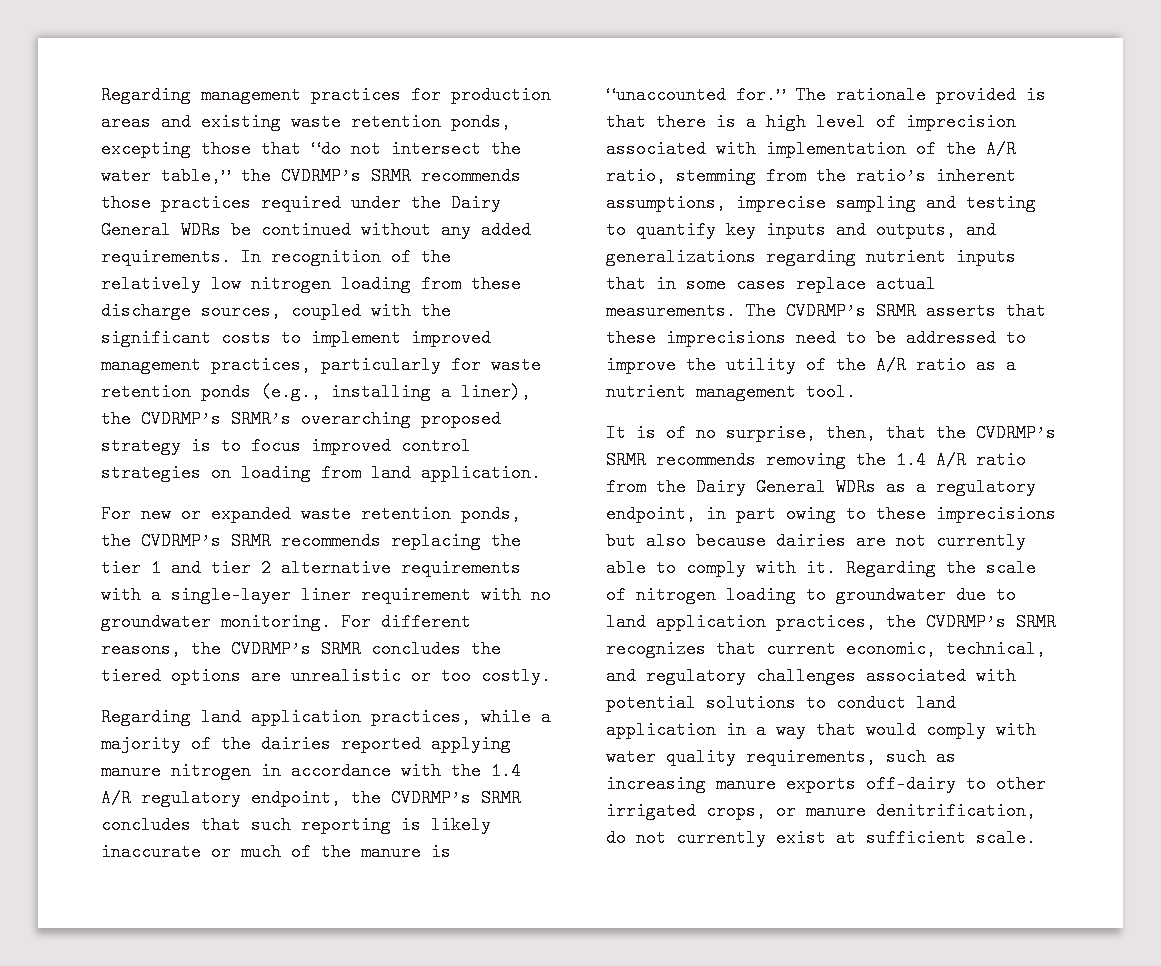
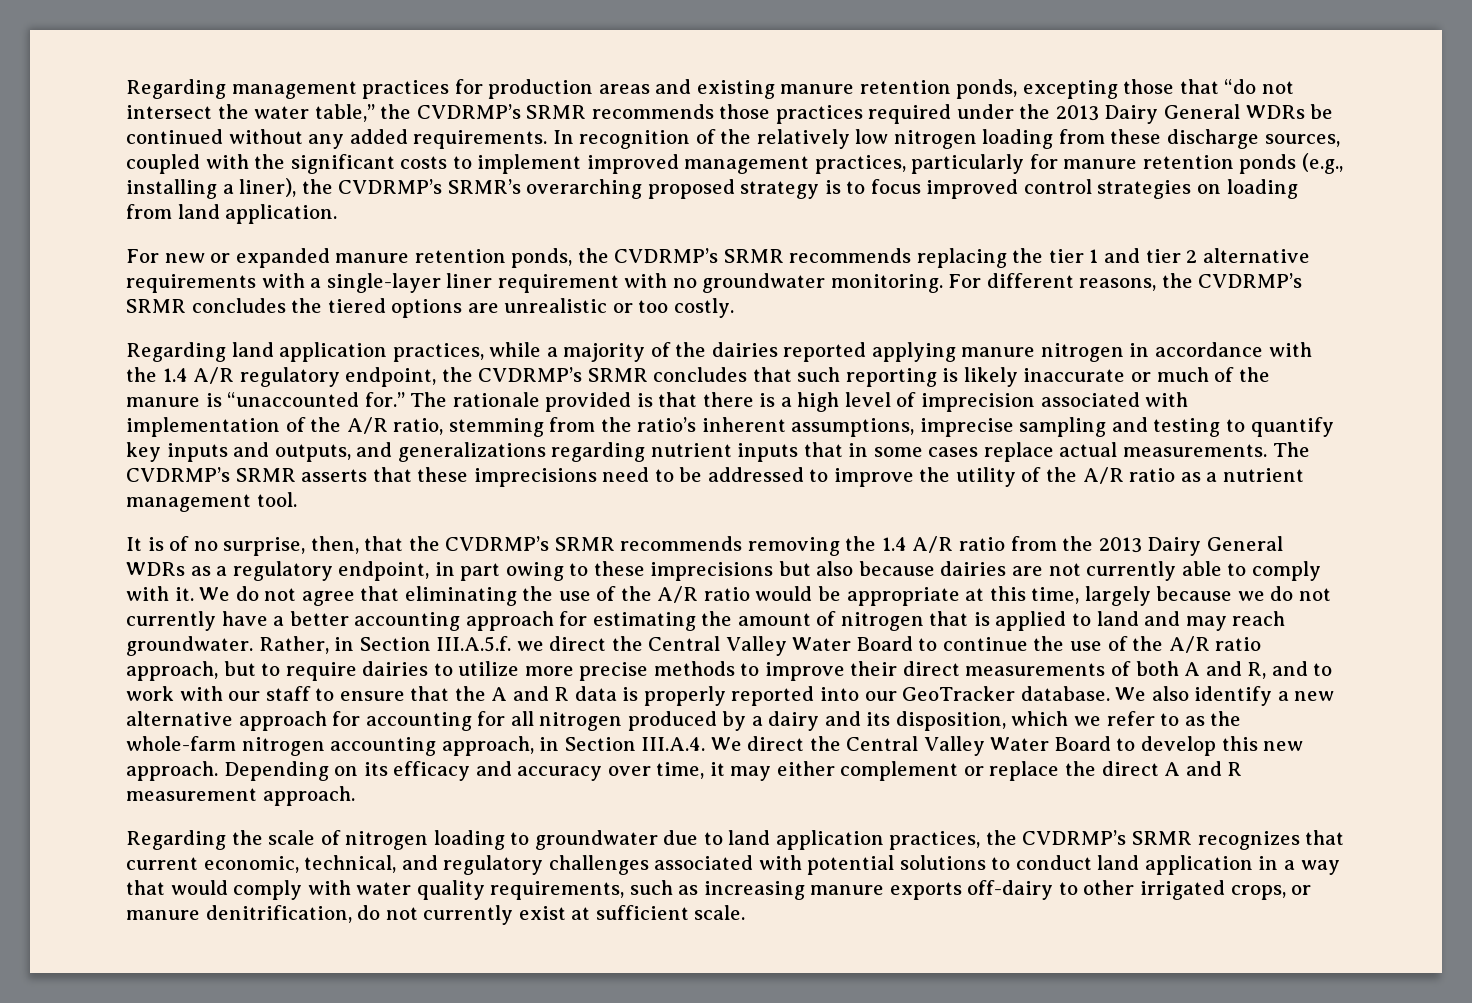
- Regarding management practices for production areas and existing waste retention ponds, excepting those that “do not intersect the water table,” the CVDRMP’s SRMR recommends those practices required under the Dairy General WDRs be continued without any added requirements.
+ Regarding management practices for production areas and existing manure retention ponds, excepting those that “do not intersect the water table,” the CVDRMP’s SRMR recommends those practices required under the 2013 Dairy General WDRs be continued without any added requirements.
- In recognition of the relatively low nitrogen loading from these discharge sources, coupled with the significant costs to implement improved management practices, particularly for waste retention ponds (e.g., installing a liner), the CVDRMP’s SRMR’s overarching proposed strategy is to focus improved control strategies on loading from land application.
+ In recognition of the relatively low nitrogen loading from these discharge sources, coupled with the significant costs to implement improved management practices, particularly for manure retention ponds (e.g., installing a liner), the CVDRMP’s SRMR’s overarching proposed strategy is to focus improved control strategies on loading from land application.
- For new or expanded waste retention ponds, the CVDRMP’s SRMR recommends replacing the tier 1 and tier 2 alternative requirements with a single-layer liner requirement with no groundwater monitoring.
+ For new or expanded manure retention ponds, the CVDRMP’s SRMR recommends replacing the tier 1 and tier 2 alternative requirements with a single-layer liner requirement with no groundwater monitoring.
- It is of no surprise, then, that the CVDRMP’s SRMR recommends removing the 1.4 A/R ratio from the Dairy General WDRs as a regulatory endpoint, in part owing to these imprecisions but also because dairies are not currently able to comply with it. Regarding the scale of nitrogen loading to groundwater due to land application practices, the CVDRMP’s SRMR recognizes that current economic, technical, and regulatory challenges associated with potential solutions to conduct land application in a way that would comply with water quality requirements, such as increasing manure exports off-dairy to other irrigated crops, or manure denitrification, do not currently exist at sufficient scale.
+ It is of no surprise, then, that the CVDRMP’s SRMR recommends removing the 1.4 A/R ratio from the 2013 Dairy General WDRs as a regulatory endpoint, in part owing to these imprecisions but also because dairies are not currently able to comply with it. We do not agree that eliminating the use of the A/R ratio would be appropriate at this time, largely because we do not currently have a better accounting approach for estimating the amount of nitrogen that is applied to land and may reach groundwater. Rather, in Section III.A.5.f. we direct the Central Valley Water Board to continue the use of the A/R ratio approach, but to require dairies to utilize more precise methods to improve their direct measurements of both A and R, and to work with our staff to ensure that the A and R data is properly reported into our GeoTracker database. We also identify a new alternative approach for accounting for all nitrogen produced by a dairy and its disposition, which we refer to as the whole-farm nitrogen accounting approach, in Section III.A.4. We direct the Central Valley Water Board to develop this new approach. Depending on its efficacy and accuracy over time, it may either complement or replace the direct A and R measurement approach.
+ Regarding the scale of nitrogen loading to groundwater due to land application practices, the CVDRMP’s SRMR recognizes that current economic, technical, and regulatory challenges associated with potential solutions to conduct land application in a way that would comply with water quality requirements, such as increasing manure exports off-dairy to other irrigated crops, or manure denitrification, do not currently exist at sufficient scale.

